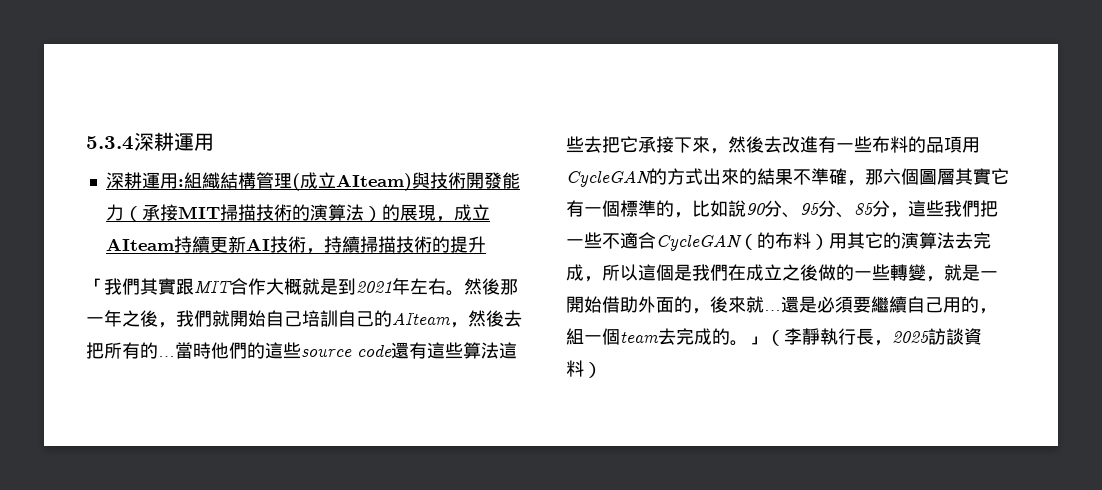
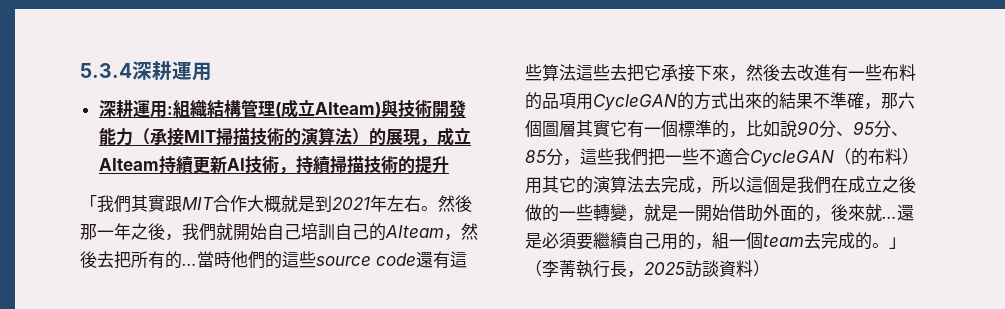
- 還是必須要繼續自己用的，組一個team去完成的。」（李靜執行長，2025訪談資料）
+ 還是必須要繼續自己用的，組一個team去完成的。」（李菁執行長，2025訪談資料）

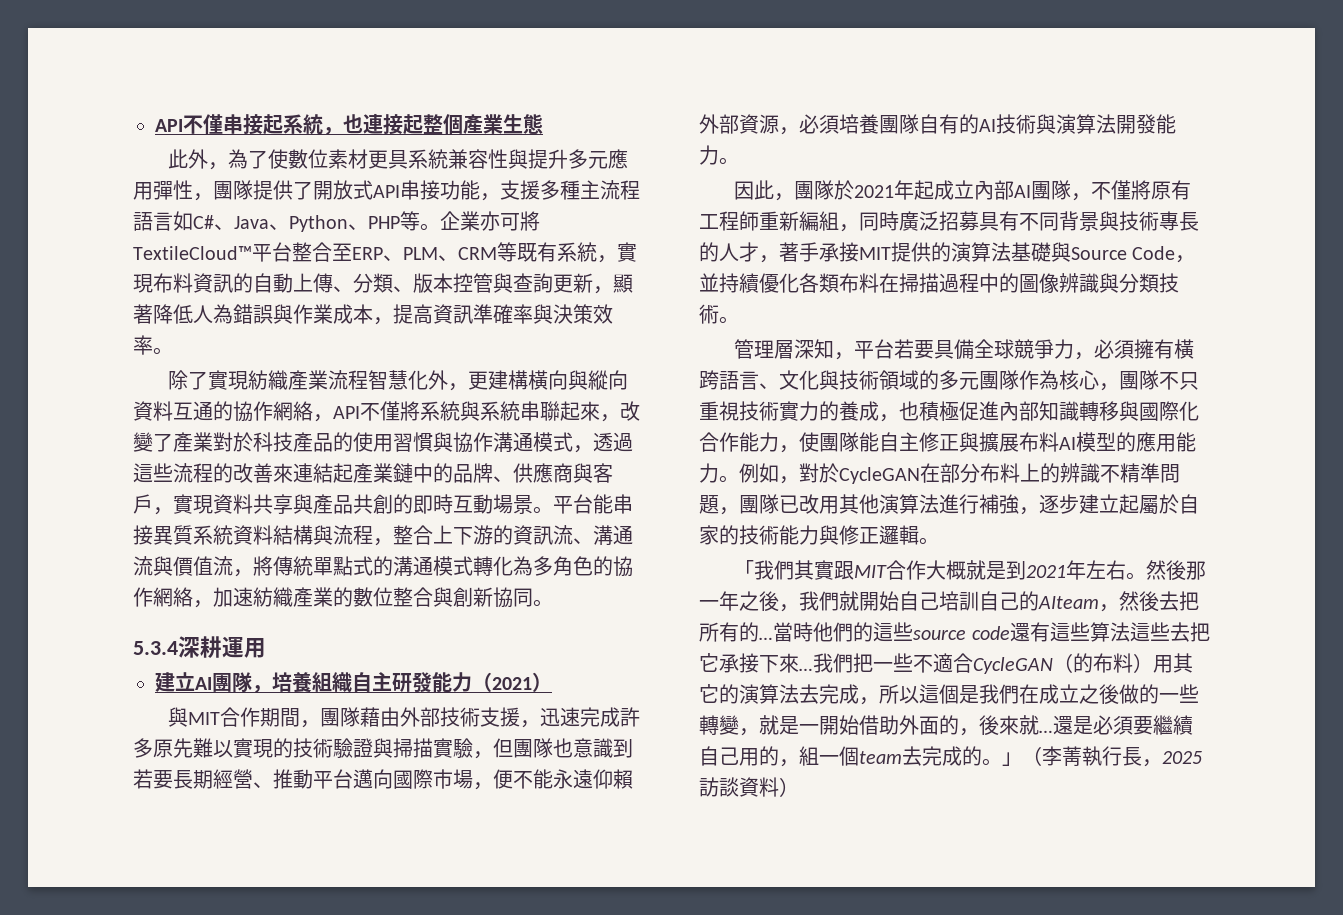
+ API不僅串接起系統，也連接起整個產業生態
+ 此外，為了使數位素材更具系統兼容性與提升多元應用彈性，團隊提供了開放式API串接功能，支援多種主流程語言如C#、Java、Python、PHP等。企業亦可將TextileCloud™平台整合至ERP、PLM、CRM等既有系統，實現布料資訊的自動上傳、分類、版本控管與查詢更新，顯著降低人為錯誤與作業成本，提高資訊準確率與決策效率。
+ 除了實現紡織產業流程智慧化外，更建構橫向與縱向資料互通的協作網絡，API不僅將系統與系統串聯起來，改變了產業對於科技產品的使用習慣與協作溝通模式，透過這些流程的改善來連結起產業鏈中的品牌、供應商與客戶，實現資料共享與產品共創的即時互動場景。平台能串接異質系統資料結構與流程，整合上下游的資訊流、溝通流與價值流，將傳統單點式的溝通模式轉化為多角色的協作網絡，加速紡織產業的數位整合與創新協同。
  5.3.4深耕運用
- 深耕運用:組織結構管理(成立AIteam)與技術開發能力（承接MIT掃描技術的演算法）的展現，成立AIteam持續更新AI技術，持續掃描技術的提升
+ 建立AI團隊，培養組織自主研發能力（2021）
+ 與MIT合作期間，團隊藉由外部技術支援，迅速完成許多原先難以實現的技術驗證與掃描實驗，但團隊也意識到若要長期經營、推動平台邁向國際市場，便不能永遠仰賴外部資源，必須培養團隊自有的AI技術與演算法開發能力。
+ 因此，團隊於2021年起成立內部AI團隊，不僅將原有工程師重新編組，同時廣泛招募具有不同背景與技術專長的人才，著手承接MIT提供的演算法基礎與Source Code，並持續優化各類布料在掃描過程中的圖像辨識與分類技術。
+ 管理層深知，平台若要具備全球競爭力，必須擁有橫跨語言、文化與技術領域的多元團隊作為核心，團隊不只重視技術實力的養成，也積極促進內部知識轉移與國際化合作能力，使團隊能自主修正與擴展布料AI模型的應用能力。例如，對於CycleGAN在部分布料上的辨識不精準問題，團隊已改用其他演算法進行補強，逐步建立起屬於自家的技術能力與修正邏輯。
- 當時他們的這些source code還有這些算法這些去把它承接下來，然後去改進有一些布料的品項用CycleGAN的方式出來的結果不準確，那六個圖層其實它有一個標準的，比如說90分、95分、85分，這些我們把一些不適合CycleGAN（的布料）用其它的演算法去完成，所以這個是我們在成立之後做的一些轉變，就是一開始借助外面的，後來就…
+ 當時他們的這些source code還有這些算法這些去把它承接下來…我們把一些不適合CycleGAN（的布料）用其它的演算法去完成，所以這個是我們在成立之後做的一些轉變，就是一開始借助外面的，後來就…

